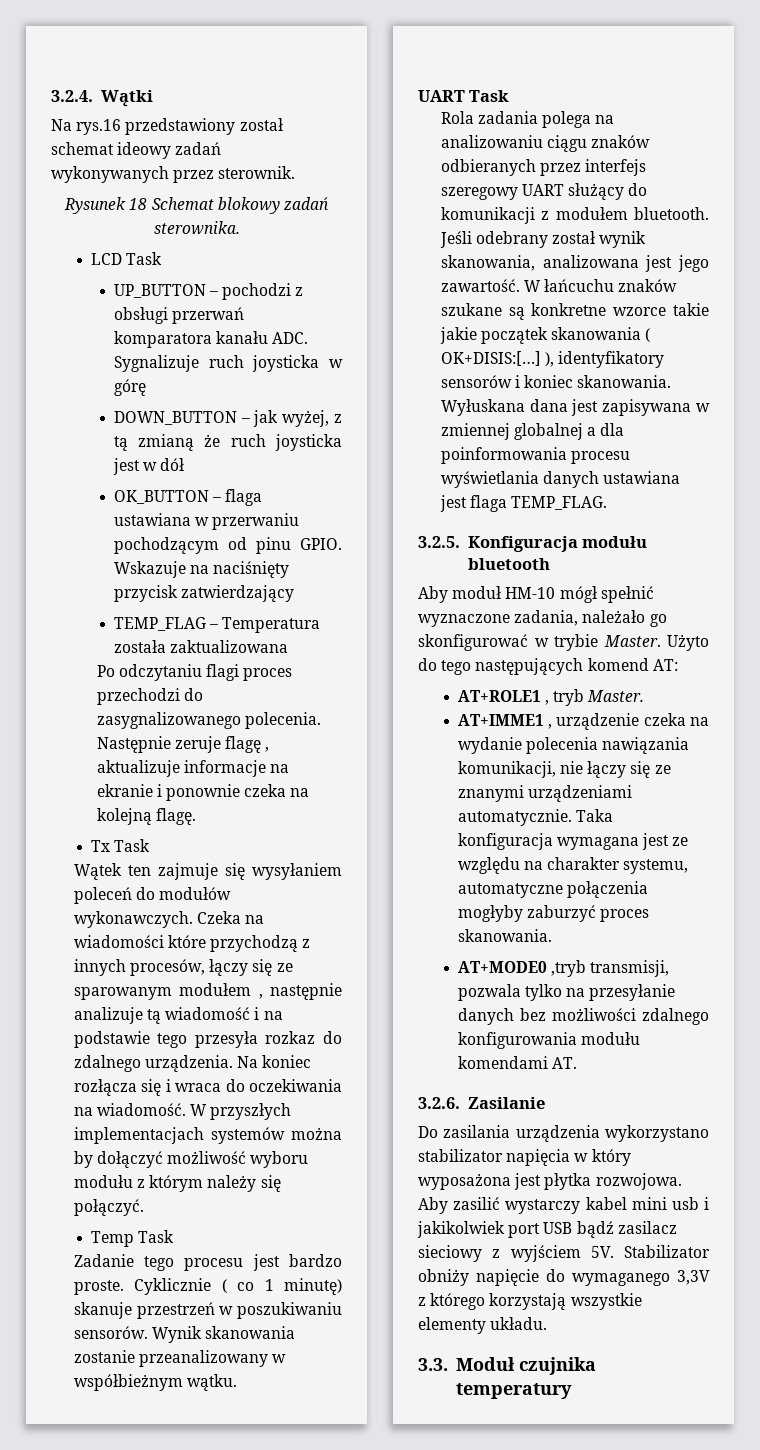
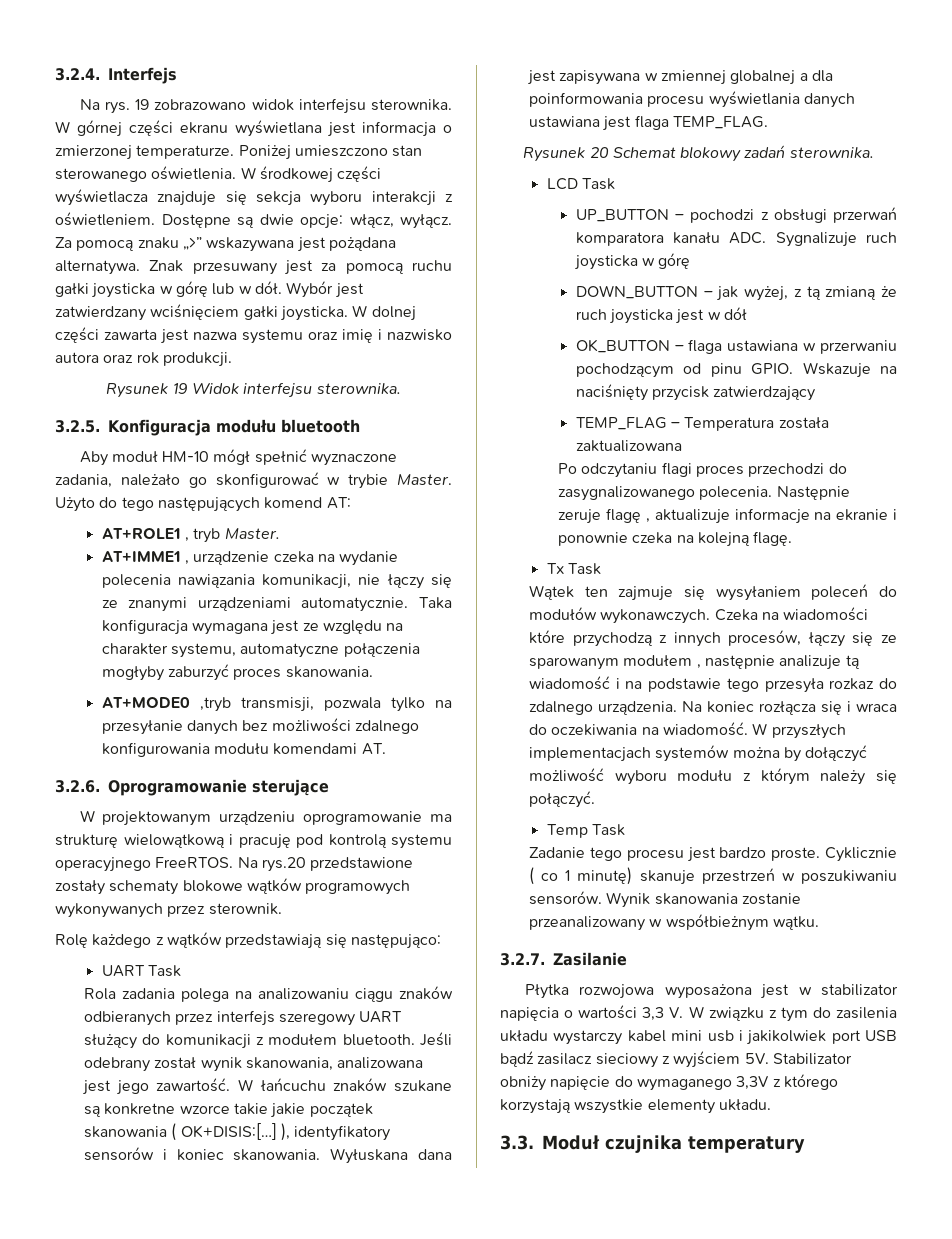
- 3.2.4. Wątki
- Na rys.16 przedstawiony został schemat ideowy zadań wykonywanych przez sterownik.
- Rysunek 18 Schemat blokowy zadań sterownika.
+ 3.2.4. Interfejs
+ Na rys. 19 zobrazowano widok interfejsu sterownika. W górnej części ekranu wyświetlana jest informacja o zmierzonej temperaturze. Poniżej umieszczono stan sterowanego oświetlenia. W środkowej części wyświetlacza znajduje się sekcja wyboru interakcji z oświetleniem. Dostępne są dwie opcje: włącz, wyłącz. Za pomocą znaku „>” wskazywana jest pożądana alternatywa. Znak przesuwany jest za pomocą ruchu gałki joysticka w górę lub w dół. Wybór jest zatwierdzany wciśnięciem gałki joysticka. W dolnej części zawarta jest nazwa systemu oraz imię i nazwisko autora oraz rok produkcji.
+ Rysunek 19 Widok interfejsu sterownika.
+ 3.2.5. Konfiguracja modułu bluetooth
+ Aby moduł HM-10 mógł spełnić wyznaczone zadania, należało go skonfigurować w trybie Master. Użyto do tego następujących komend AT:
+ AT+ROLE1 , tryb Master.
+ AT+IMME1 , urządzenie czeka na wydanie polecenia nawiązania komunikacji, nie łączy się ze znanymi urządzeniami automatycznie. Taka konfiguracja wymagana jest ze względu na charakter systemu, automatyczne połączenia mogłyby zaburzyć proces skanowania.
+ AT+MODE0 ,tryb transmisji, pozwala tylko na przesyłanie danych bez możliwości zdalnego konfigurowania modułu komendami AT.
+ 3.2.6. Oprogramowanie sterujące
+ W projektowanym urządzeniu oprogramowanie ma strukturę wielowątkową i pracuję pod kontrolą systemu operacyjnego FreeRTOS. Na rys.20 przedstawione zostały schematy blokowe wątków programowych wykonywanych przez sterownik.
+ Rolę każdego z wątków przedstawiają się następująco:
+ UART Task
+ Rola zadania polega na analizowaniu ciągu znaków odbieranych przez interfejs szeregowy UART służący do komunikacji z modułem bluetooth. Jeśli odebrany został wynik skanowania, analizowana jest jego zawartość. W łańcuchu znaków szukane są konkretne wzorce takie jakie początek skanowania ( OK+DISIS:[…] ), identyfikatory sensorów i koniec skanowania. Wyłuskana dana jest zapisywana w zmiennej globalnej a dla poinformowania procesu wyświetlania danych ustawiana jest flaga TEMP_FLAG.
+ Rysunek 20 Schemat blokowy zadań sterownika.
- UART Task
- Rola zadania polega na analizowaniu ciągu znaków odbieranych przez interfejs szeregowy UART służący do komunikacji z modułem bluetooth. Jeśli odebrany został wynik skanowania, analizowana jest jego zawartość. W łańcuchu znaków szukane są konkretne wzorce takie jakie początek skanowania ( OK+DISIS:[…] ), identyfikatory sensorów i koniec skanowania. Wyłuskana dana jest zapisywana w zmiennej globalnej a dla poinformowania procesu wyświetlania danych ustawiana jest flaga TEMP_FLAG.
- 3.2.5. Konfiguracja modułu bluetooth
- Aby moduł HM-10 mógł spełnić wyznaczone zadania, należało go skonfigurować w trybie Master. Użyto do tego następujących komend AT:
- AT+ROLE1 , tryb Master.
- AT+IMME1 , urządzenie czeka na wydanie polecenia nawiązania komunikacji, nie łączy się ze znanymi urządzeniami automatycznie. Taka konfiguracja wymagana jest ze względu na charakter systemu, automatyczne połączenia mogłyby zaburzyć proces skanowania.
- AT+MODE0 ,tryb transmisji, pozwala tylko na przesyłanie danych bez możliwości zdalnego konfigurowania modułu komendami AT.
- 3.2.6. Zasilanie
- Do zasilania urządzenia wykorzystano stabilizator napięcia w który wyposażona jest płytka rozwojowa. Aby zasilić wystarczy kabel mini usb i jakikolwiek port USB bądź zasilacz sieciowy z wyjściem 5V.
+ 3.2.7. Zasilanie
+ Płytka rozwojowa wyposażona jest w stabilizator napięcia o wartości 3,3 V. W związku z tym do zasilenia układu wystarczy kabel mini usb i jakikolwiek port USB bądź zasilacz sieciowy z wyjściem 5V.

